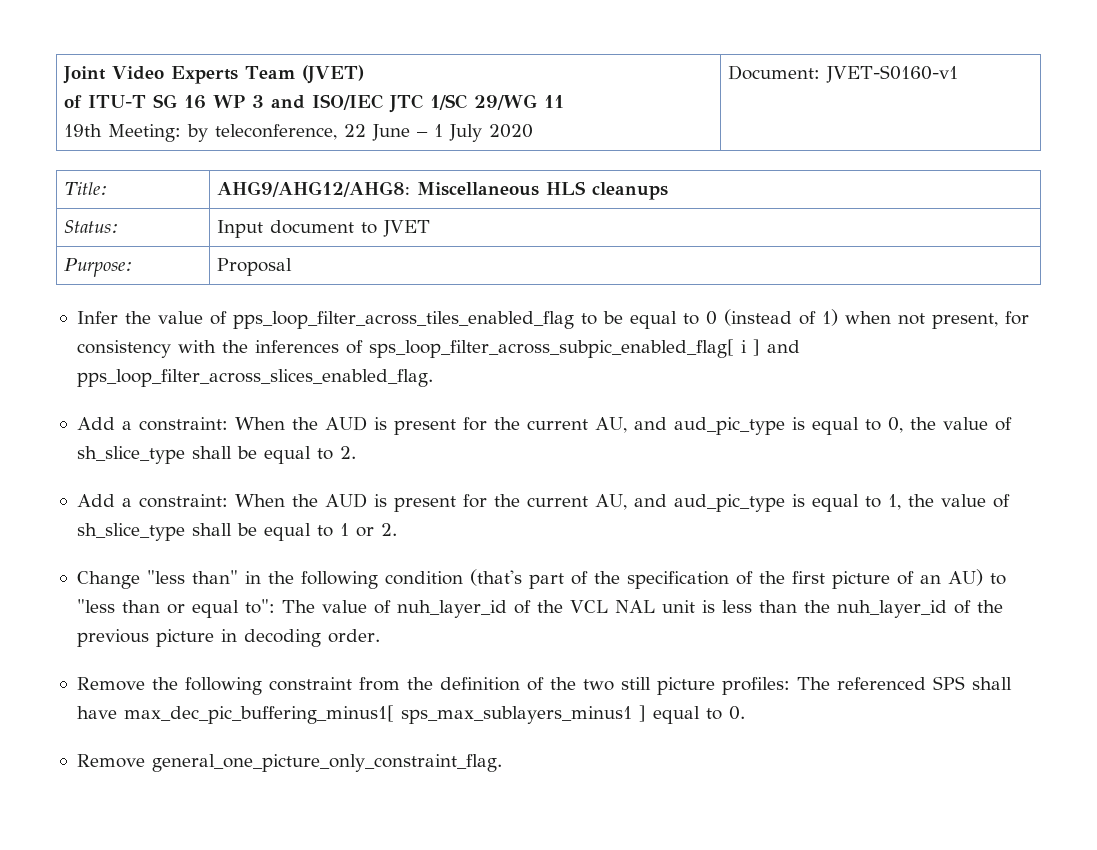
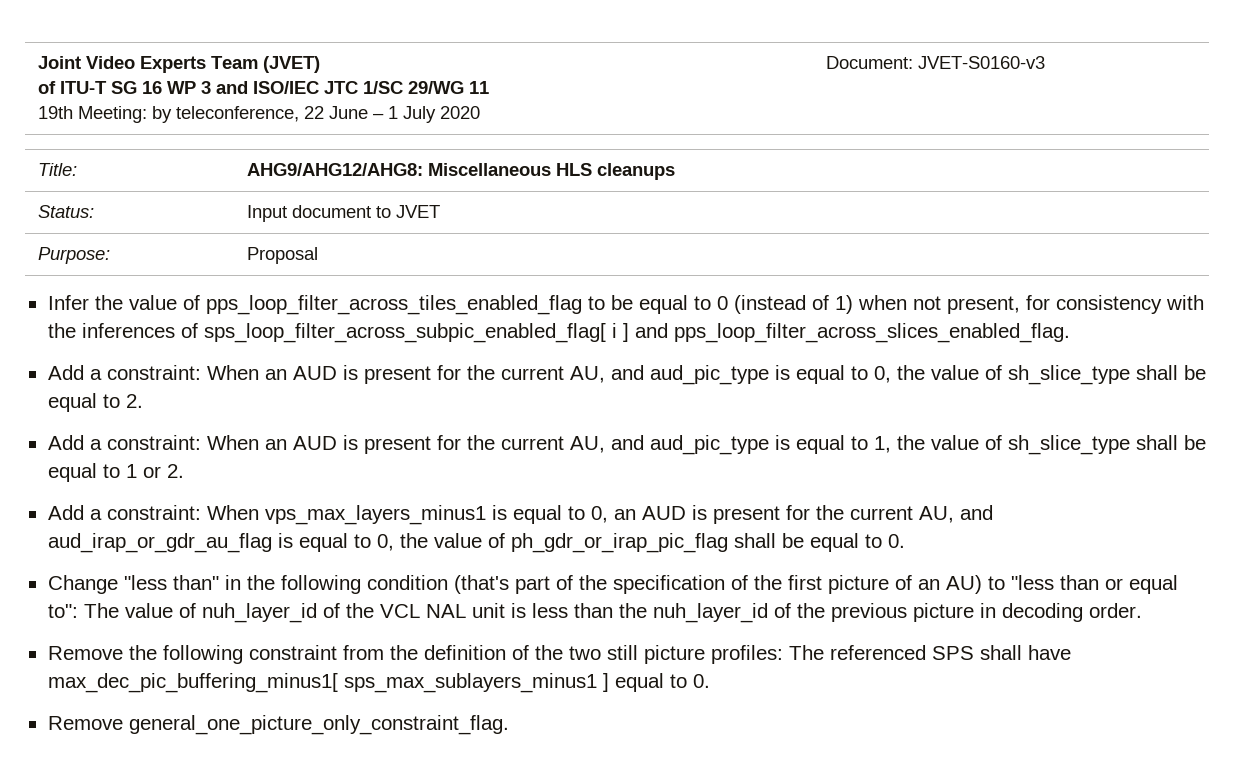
  Joint Video Experts Team (JVET)
  of ITU-T SG 16 WP 3 and ISO/IEC JTC 1/SC 29/WG 11
- 19th Meeting: by teleconference, 22 June – 1 July 2020 | Document: JVET-S0160-v1
+ 19th Meeting: by teleconference, 22 June – 1 July 2020 | Document: JVET-S0160-v3
- Add a constraint: When the AUD is present for the current AU, and aud_pic_type is equal to 0, the value of sh_slice_type shall be equal to 2.
+ Add a constraint: When an AUD is present for the current AU, and aud_pic_type is equal to 0, the value of sh_slice_type shall be equal to 2.
- Add a constraint: When the AUD is present for the current AU, and aud_pic_type is equal to 1, the value of sh_slice_type shall be equal to 1 or 2.
+ Add a constraint: When an AUD is present for the current AU, and aud_pic_type is equal to 1, the value of sh_slice_type shall be equal to 1 or 2.
+ Add a constraint: When vps_max_layers_minus1 is equal to 0, an AUD is present for the current AU, and aud_irap_or_gdr_au_flag is equal to 0, the value of ph_gdr_or_irap_pic_flag shall be equal to 0.

